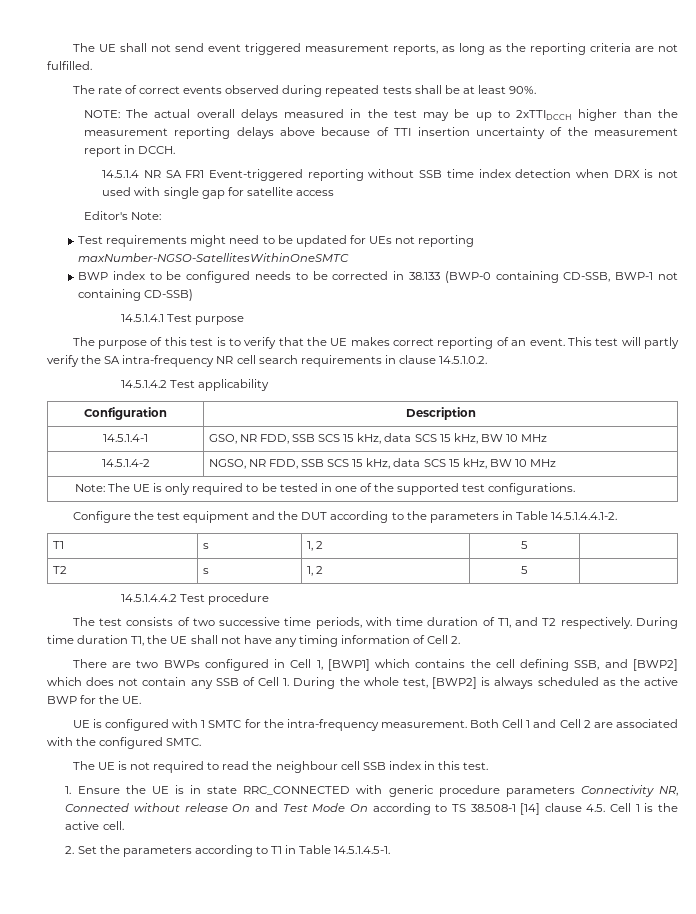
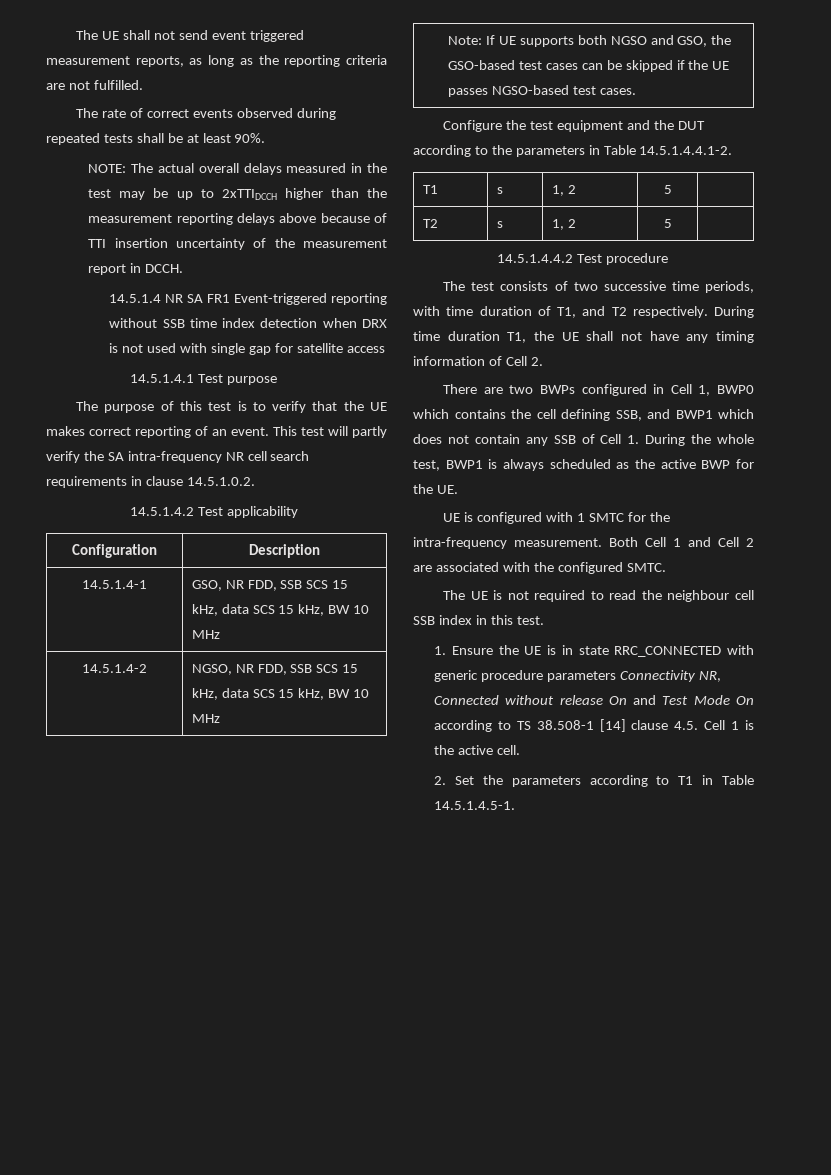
- Editor's Note:
- Test requirements might need to be updated for UEs not reporting maxNumber-NGSO-SatellitesWithinOneSMTC
- BWP index to be configured needs to be corrected in 38.133 (BWP-0 containing CD-SSB, BWP-1 not containing CD-SSB)
- Note: The UE is only required to be tested in one of the supported test configurations.
+ Note: If UE supports both NGSO and GSO, the GSO-based test cases can be skipped if the UE passes NGSO-based test cases.
- There are two BWPs configured in Cell 1, [BWP1] which contains the cell defining SSB, and [BWP2] which does not contain any SSB of Cell 1. During the whole test, [BWP2] is always scheduled as the active BWP for the UE.
+ There are two BWPs configured in Cell 1, BWP0 which contains the cell defining SSB, and BWP1 which does not contain any SSB of Cell 1. During the whole test, BWP1 is always scheduled as the active BWP for the UE.

